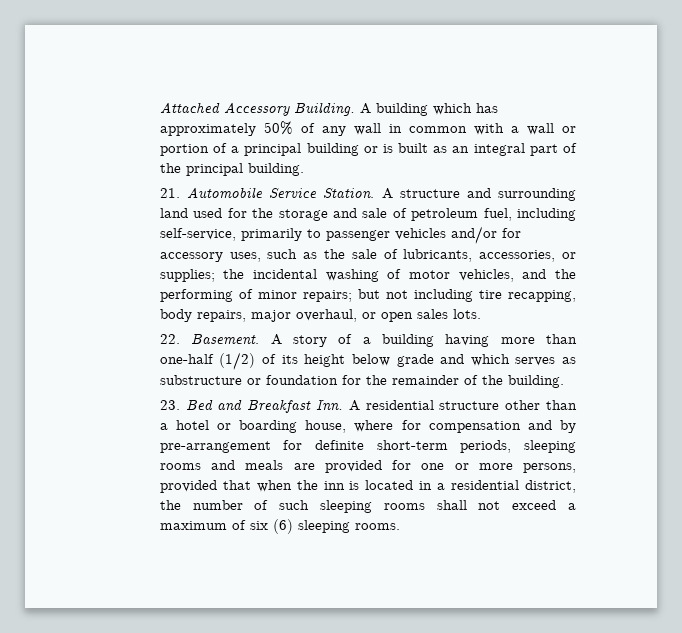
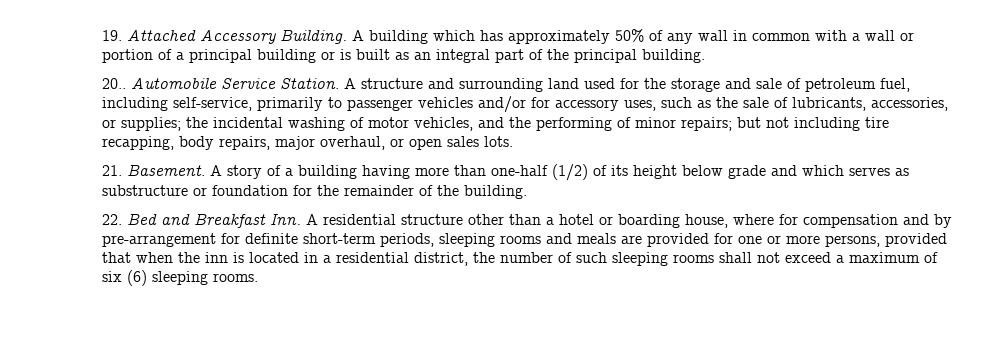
- Attached Accessory Building.
+ 19. Attached Accessory Building.
- 21. Automobile Service Station.
+ 20.. Automobile Service Station.
- 22. Basement.
+ 21. Basement.
- 23. Bed and Breakfast Inn. A residential structure other than a hotel or boarding house, where for compensation and by pre-arrangement for definite short-term periods, sleeping rooms and meals are provided for one or more persons, provided that when the inn is located in a residential district, the number of such sleeping rooms shall not exceed a maximum of six (6) sleeping rooms.
+ 22. Bed and Breakfast Inn. A residential structure other than a hotel or boarding house, where for compensation and by pre-arrangement for definite short-term periods, sleeping rooms and meals are provided for one or more persons, provided that when the inn is located in a residential district, the number of such sleeping rooms shall not exceed a maximum of six (6) sleeping rooms.

